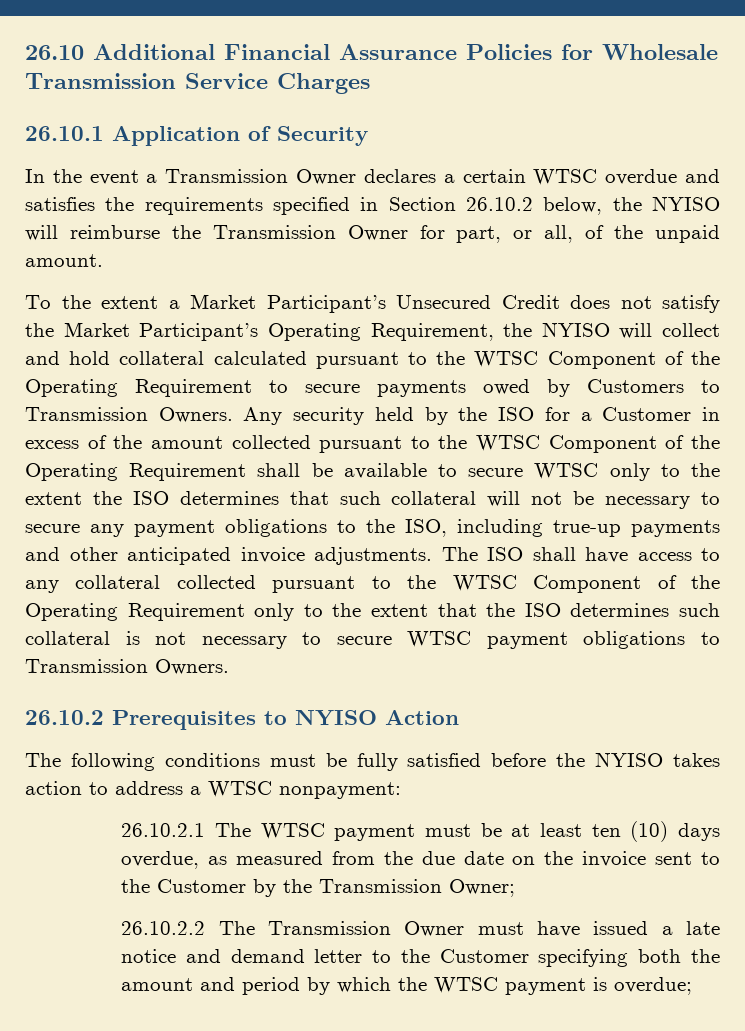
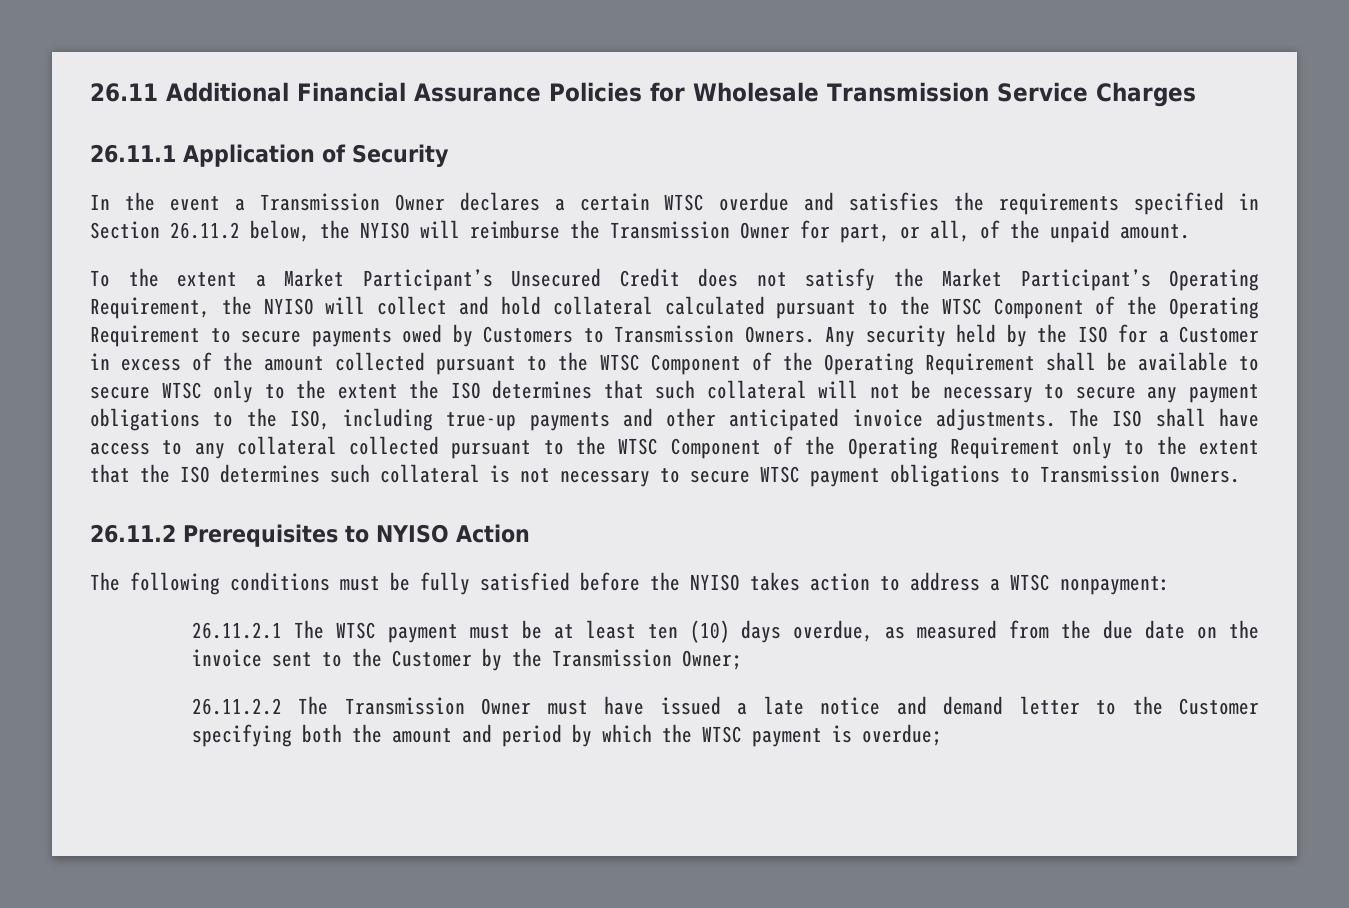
- 26.10 Additional Financial Assurance Policies for Wholesale Transmission Service Charges
+ 26.11 Additional Financial Assurance Policies for Wholesale Transmission Service Charges
- 26.10.1 Application of Security
+ 26.11.1 Application of Security
- In the event a Transmission Owner declares a certain WTSC overdue and satisfies the requirements specified in Section 26.10.2 below, the NYISO will reimburse the Transmission Owner for part, or all, of the unpaid amount.
+ In the event a Transmission Owner declares a certain WTSC overdue and satisfies the requirements specified in Section 26.11.2 below, the NYISO will reimburse the Transmission Owner for part, or all, of the unpaid amount.
- 26.10.2 Prerequisites to NYISO Action
+ 26.11.2 Prerequisites to NYISO Action
- 26.10.2.1 The WTSC payment must be at least ten (10) days overdue, as measured from the due date on the invoice sent to the Customer by the Transmission Owner;
+ 26.11.2.1 The WTSC payment must be at least ten (10) days overdue, as measured from the due date on the invoice sent to the Customer by the Transmission Owner;
- 26.10.2.2 The Transmission Owner must have issued a late notice and demand letter to the Customer specifying both the amount and period by which the WTSC payment is overdue;
+ 26.11.2.2 The Transmission Owner must have issued a late notice and demand letter to the Customer specifying both the amount and period by which the WTSC payment is overdue;

